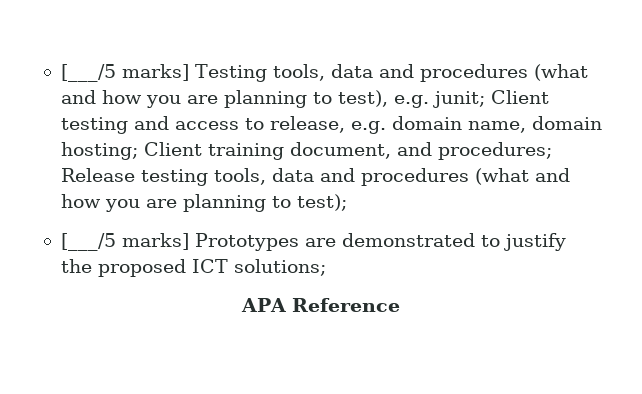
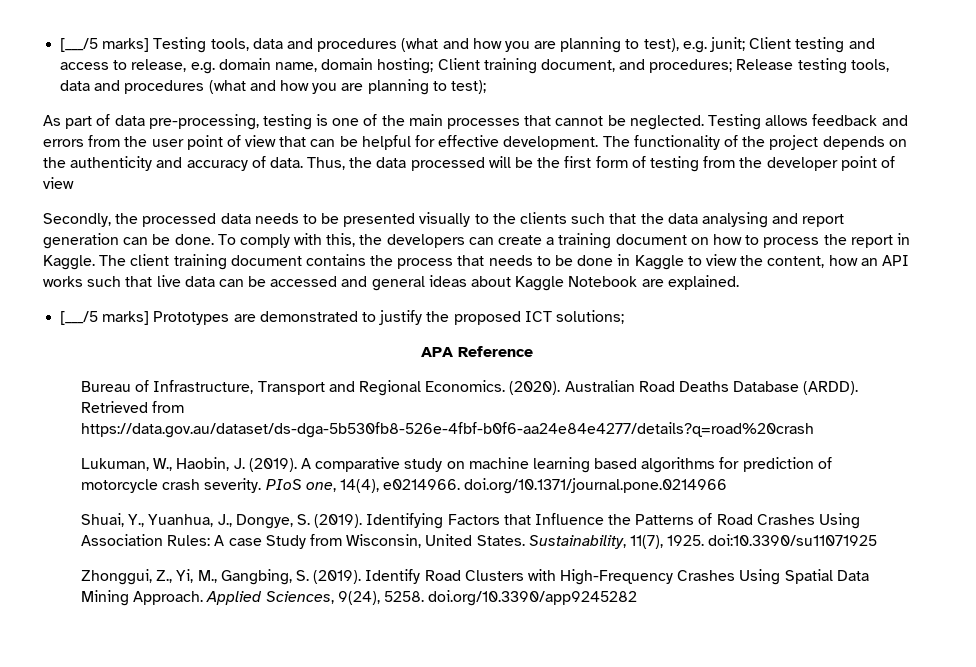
+ As part of data pre-processing, testing is one of the main processes that cannot be neglected. Testing allows feedback and errors from the user point of view that can be helpful for effective development. The functionality of the project depends on the authenticity and accuracy of data. Thus, the data processed will be the first form of testing from the developer point of view
+ Secondly, the processed data needs to be presented visually to the clients such that the data analysing and report generation can be done. To comply with this, the developers can create a training document on how to process the report in Kaggle. The client training document contains the process that needs to be done in Kaggle to view the content, how an API works such that live data can be accessed and general ideas about Kaggle Notebook are explained.
+ Bureau of Infrastructure, Transport and Regional Economics. (2020). Australian Road Deaths Database (ARDD). Retrieved from https://data.gov.au/dataset/ds-dga-5b530fb8-526e-4fbf-b0f6-aa24e84e4277/details?q=road%20crash
+ Lukuman, W., Haobin, J. (2019). A comparative study on machine learning based algorithms for prediction of motorcycle crash severity. PIoS one, 14(4), e0214966. doi.org/10.1371/journal.pone.0214966
+ Shuai, Y., Yuanhua, J., Dongye, S. (2019). Identifying Factors that Influence the Patterns of Road Crashes Using Association Rules: A case Study from Wisconsin, United States. Sustainability, 11(7), 1925. doi:10.3390/su11071925
+ Zhonggui, Z., Yi, M., Gangbing, S. (2019). Identify Road Clusters with High-Frequency Crashes Using Spatial Data Mining Approach. Applied Sciences, 9(24), 5258. doi.org/10.3390/app9245282

